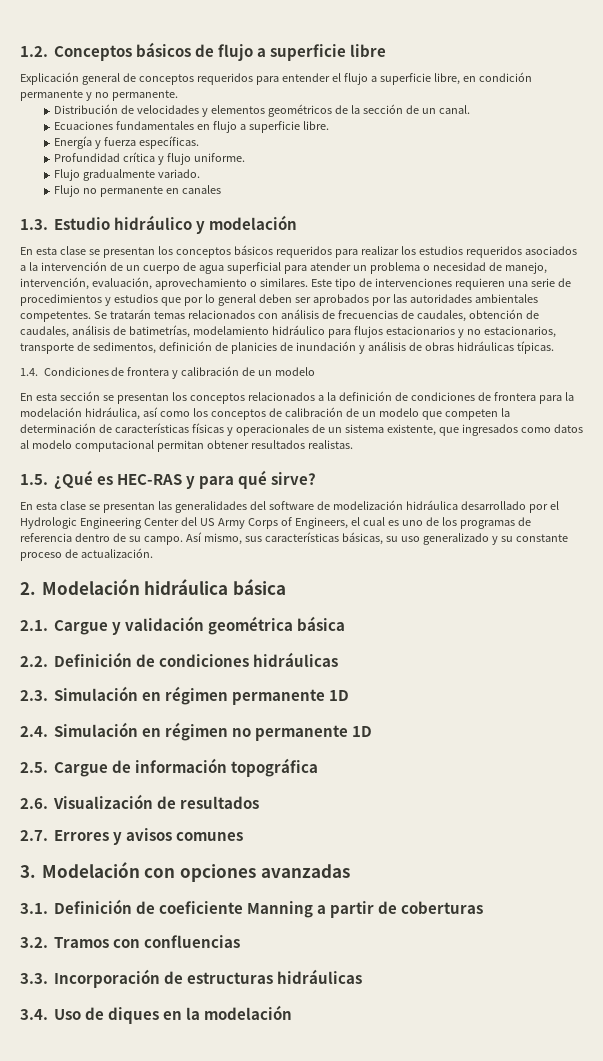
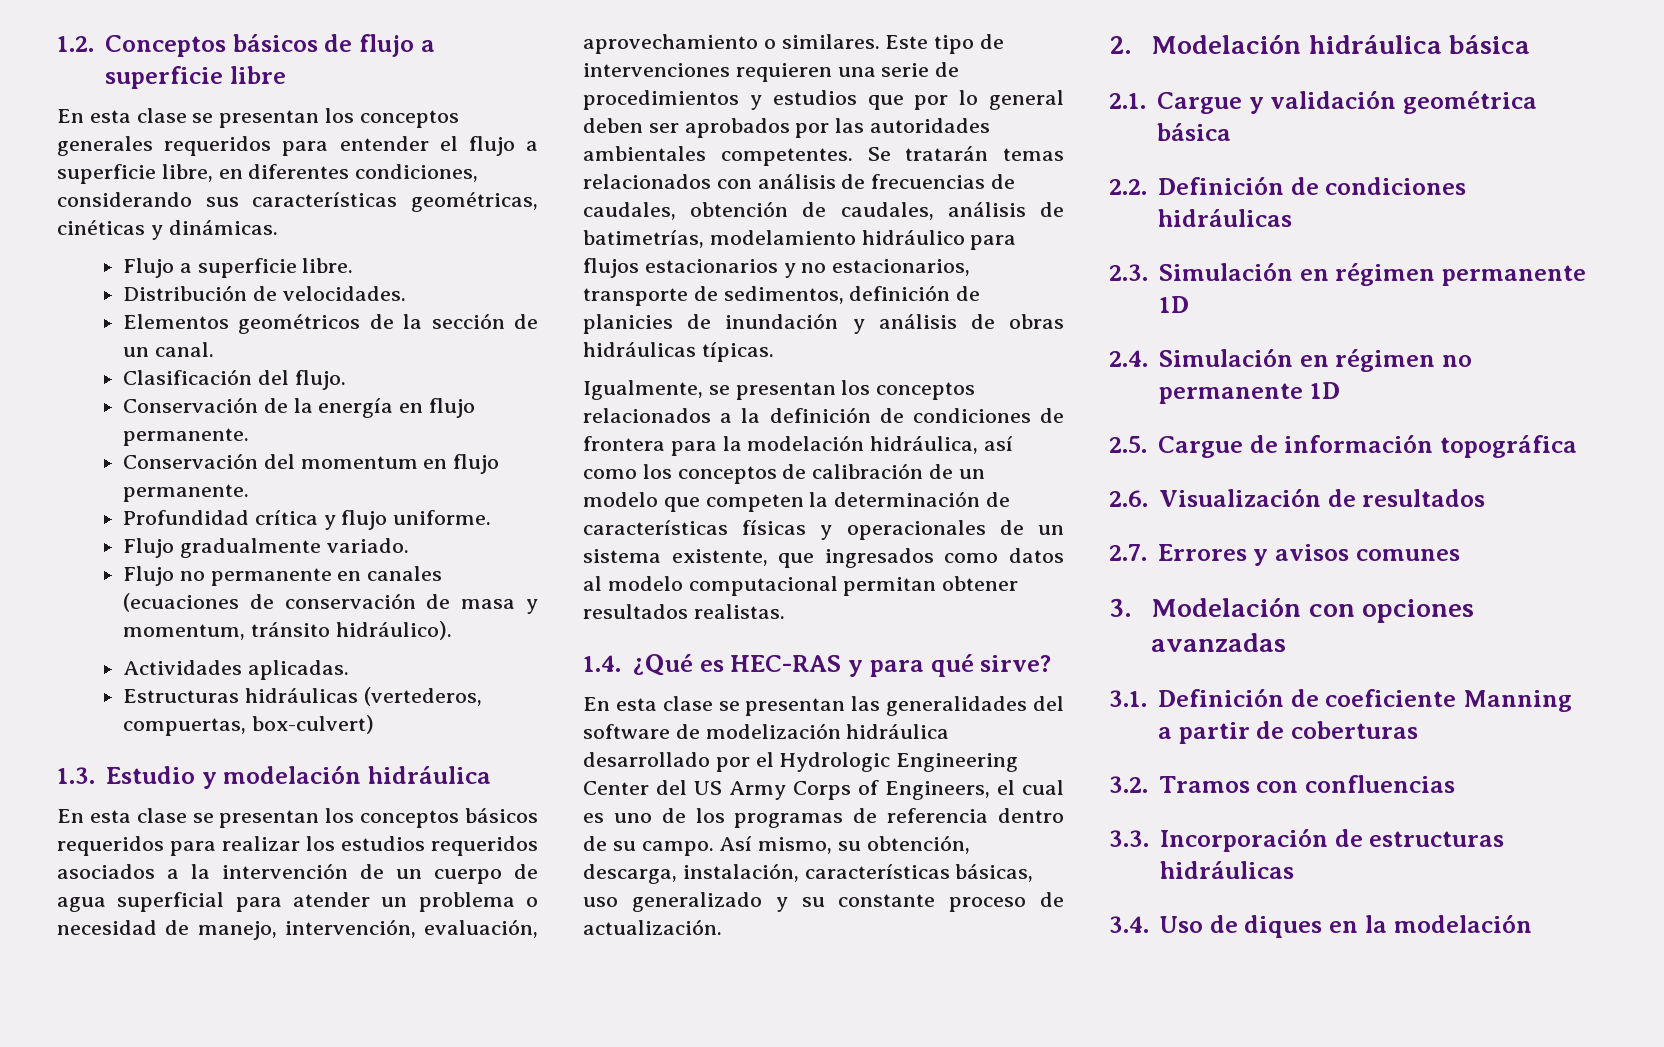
- Explicación general de conceptos requeridos para entender el flujo a superficie libre, en condición permanente y no permanente.
+ En esta clase se presentan los conceptos generales requeridos para entender el flujo a superficie libre, en diferentes condiciones, considerando sus características geométricas, cinéticas y dinámicas.
+ Flujo a superficie libre.
- Distribución de velocidades y elementos geométricos de la sección de un canal.
+ Distribución de velocidades.
+ Elementos geométricos de la sección de un canal.
- Ecuaciones fundamentales en flujo a superficie libre.
- Energía y fuerza específicas.
+ Clasificación del flujo.
+ Conservación de la energía en flujo permanente.
+ Conservación del momentum en flujo permanente.
- Flujo no permanente en canales
+ Flujo no permanente en canales (ecuaciones de conservación de masa y momentum, tránsito hidráulico).
+ Actividades aplicadas.
+ Estructuras hidráulicas (vertederos, compuertas, box-culvert)
- 1.3. Estudio hidráulico y modelación
+ 1.3. Estudio y modelación hidráulica
- 1.4. Condiciones de frontera y calibración de un modelo
- En esta sección se presentan los conceptos relacionados a la definición de condiciones de frontera para la modelación hidráulica, así como los conceptos de calibración de un modelo que competen la determinación de características físicas y operacionales de un sistema existente, que ingresados como datos al modelo computacional permitan obtener resultados realistas.
+ Igualmente, se presentan los conceptos relacionados a la definición de condiciones de frontera para la modelación hidráulica, así como los conceptos de calibración de un modelo que competen la determinación de características físicas y operacionales de un sistema existente, que ingresados como datos al modelo computacional permitan obtener resultados realistas.
- 1.5. ¿Qué es HEC-RAS y para qué sirve?
+ 1.4. ¿Qué es HEC-RAS y para qué sirve?
- Así mismo, sus características básicas, su uso generalizado y su constante proceso de actualización.
+ Así mismo, su obtención, descarga, instalación, características básicas, uso generalizado y su constante proceso de actualización.

